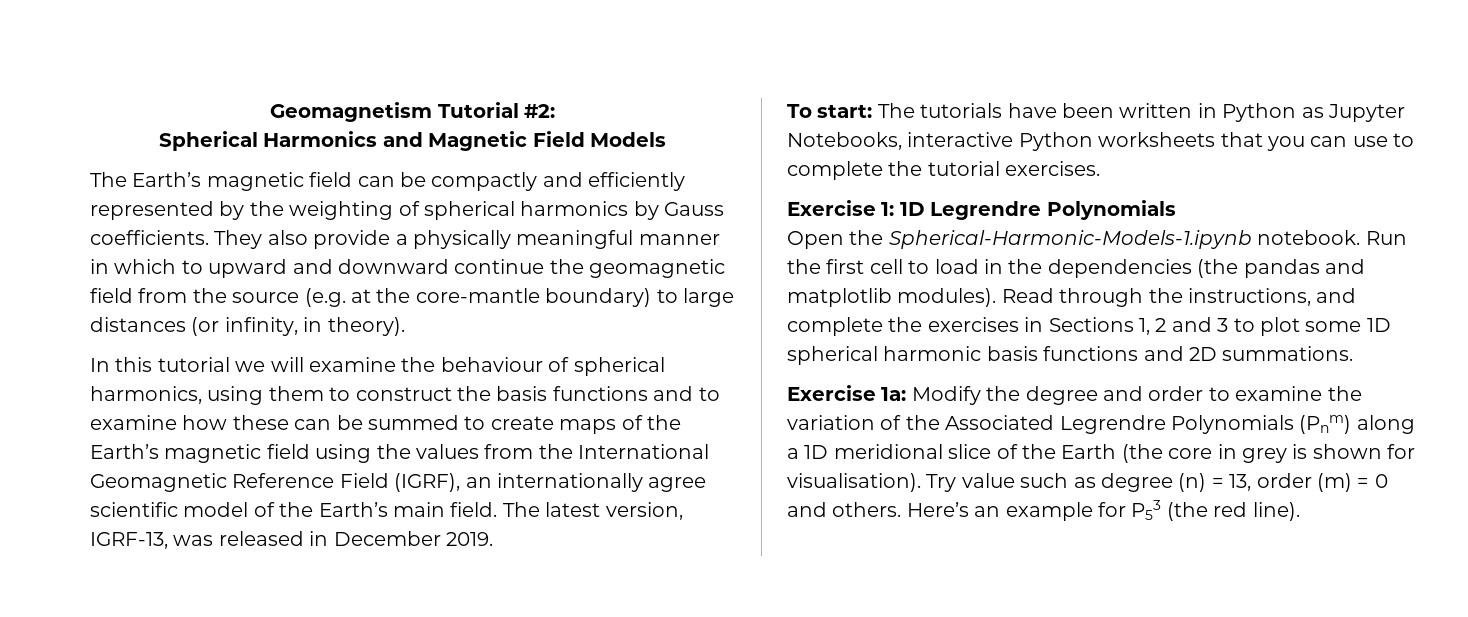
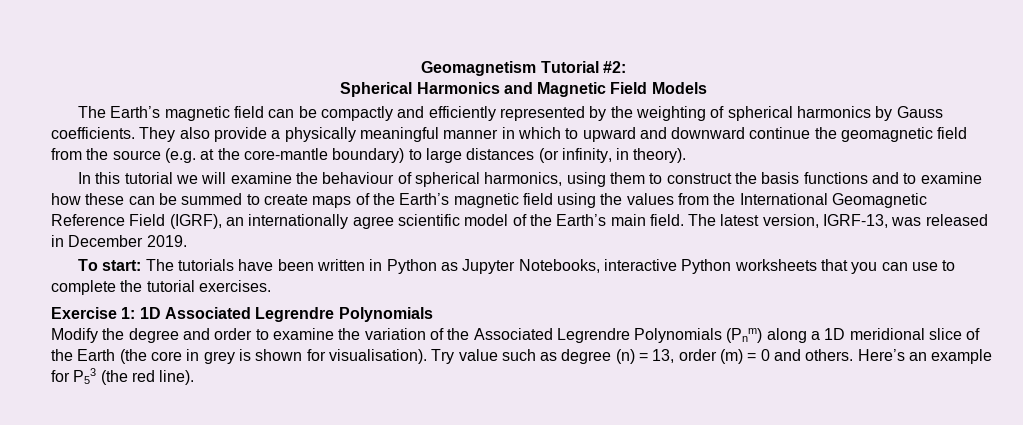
- Exercise 1: 1D Legrendre Polynomials
+ Exercise 1: 1D Associated Legrendre Polynomials
- Open the Spherical-Harmonic-Models-1.ipynb notebook. Run the first cell to load in the dependencies (the pandas and matplotlib modules). Read through the instructions, and complete the exercises in Sections 1, 2 and 3 to plot some 1D spherical harmonic basis functions and 2D summations.
- Exercise 1a: Modify the degree and order to examine the variation of the Associated Legrendre Polynomials (Pnm) along a 1D meridional slice of the Earth (the core in grey is shown for visualisation).
+ Modify the degree and order to examine the variation of the Associated Legrendre Polynomials (Pnm) along a 1D meridional slice of the Earth (the core in grey is shown for visualisation).

